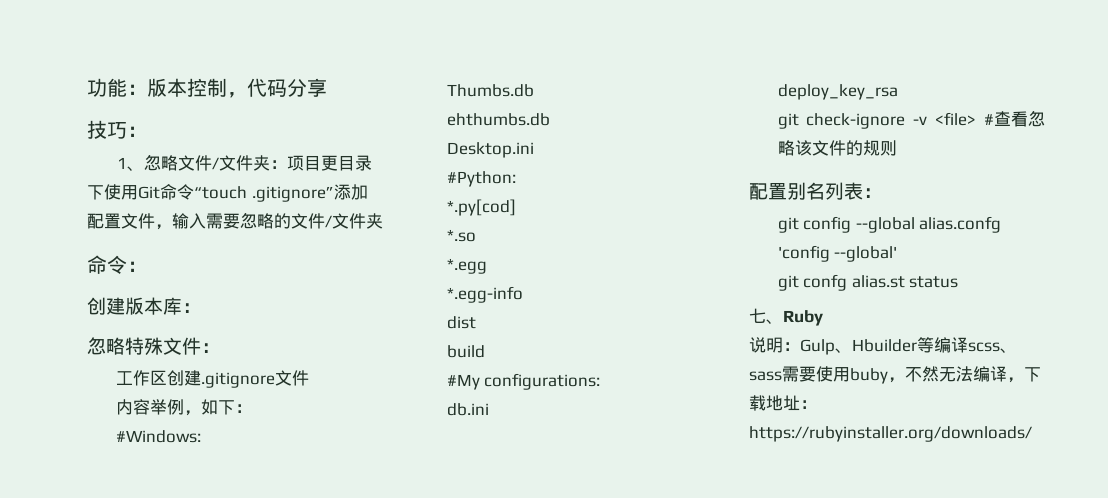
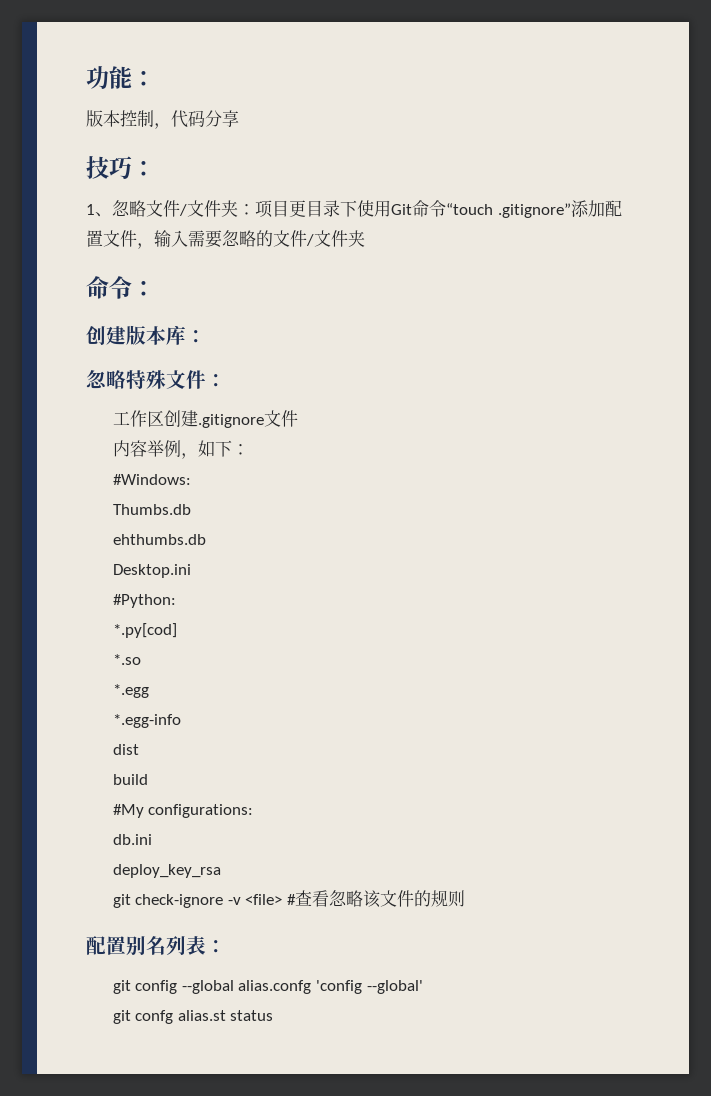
- 功能：版本控制，代码分享
+ 功能：
+ 版本控制，代码分享
- 七、Ruby
- 说明：Gulp、Hbuilder等编译scss、sass需要使用buby，不然无法编译，下载地址：https://rubyinstaller.org/downloads/

